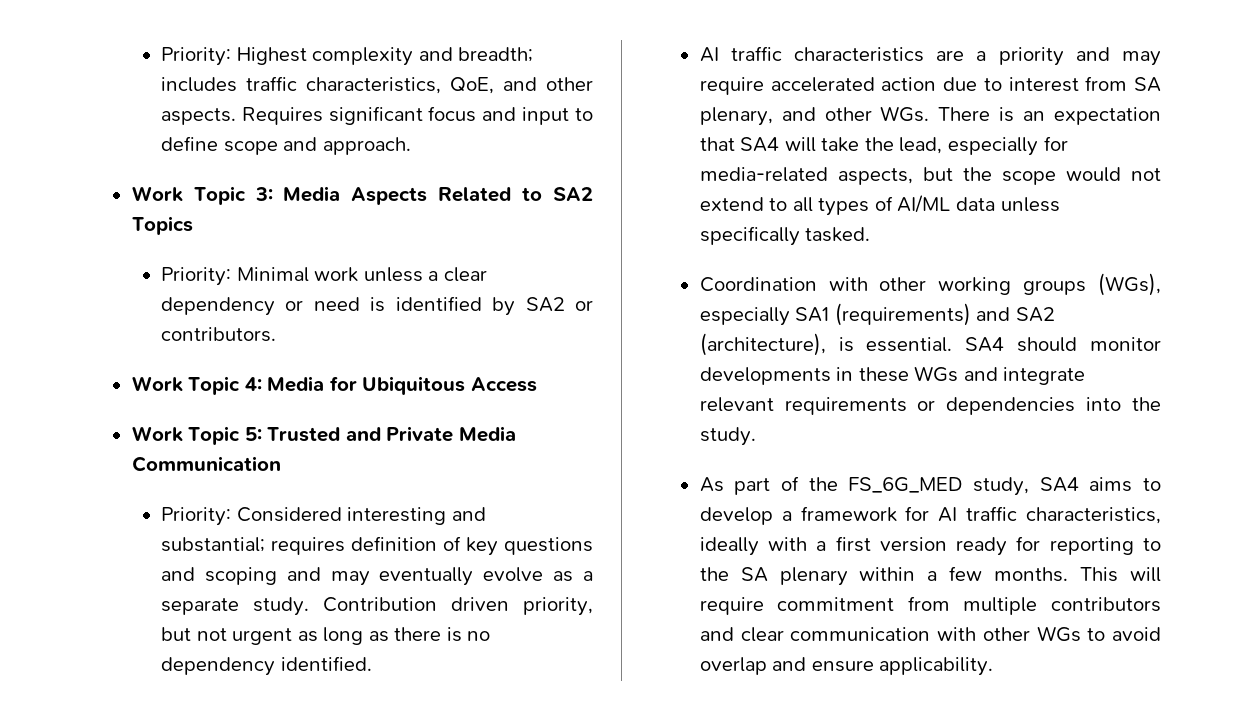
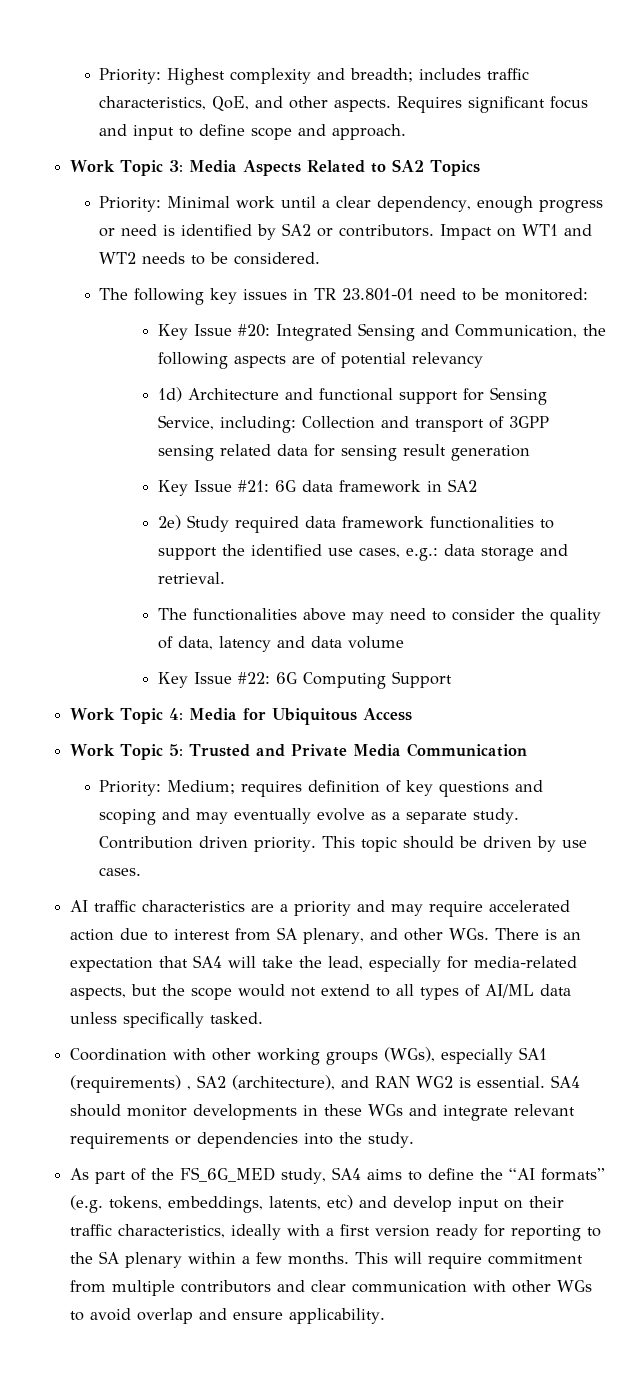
- Priority: Minimal work unless a clear dependency or need is identified by SA2 or contributors.
+ Priority: Minimal work until a clear dependency, enough progress or need is identified by SA2 or contributors. Impact on WT1 and WT2 needs to be considered.
+ The following key issues in TR 23.801-01 need to be monitored:
+ Key Issue #20: Integrated Sensing and Communication, the following aspects are of potential relevancy
+ 1d) Architecture and functional support for Sensing Service, including: Collection and transport of 3GPP sensing related data for sensing result generation
+ Key Issue #21: 6G data framework in SA2
+ 2e) Study required data framework functionalities to support the identified use cases, e.g.: data storage and retrieval.
+ The functionalities above may need to consider the quality of data, latency and data volume
+ Key Issue #22: 6G Computing Support
- Priority: Considered interesting and substantial; requires definition of key questions and scoping and may eventually evolve as a separate study.
+ Priority: Medium; requires definition of key questions and scoping and may eventually evolve as a separate study.
- Contribution driven priority, but not urgent as long as there is no dependency identified.
+ Contribution driven priority. This topic should be driven by use cases.
- Coordination with other working groups (WGs), especially SA1 (requirements) and SA2 (architecture), is essential.
+ Coordination with other working groups (WGs), especially SA1 (requirements) , SA2 (architecture), and RAN WG2 is essential.
- As part of the FS_6G_MED study, SA4 aims to develop a framework for AI traffic characteristics, ideally with a first version ready for reporting to the SA plenary within a few months.
+ As part of the FS_6G_MED study, SA4 aims to define the “AI formats” (e.g. tokens, embeddings, latents, etc) and develop input on their traffic characteristics, ideally with a first version ready for reporting to the SA plenary within a few months.

